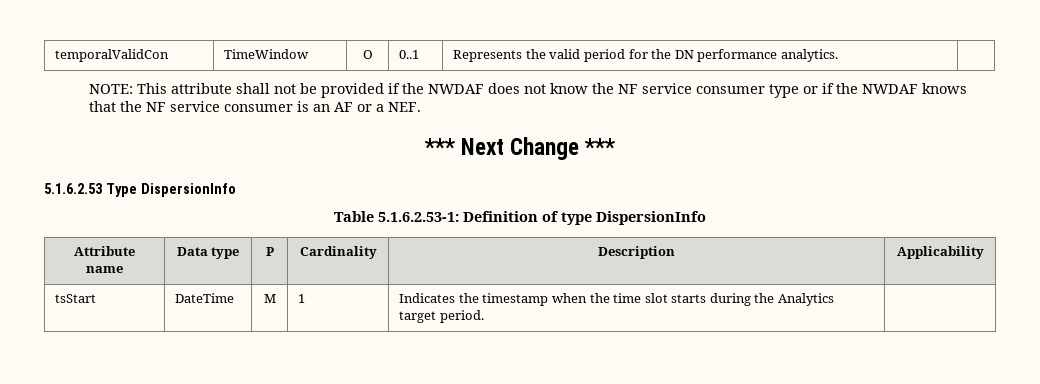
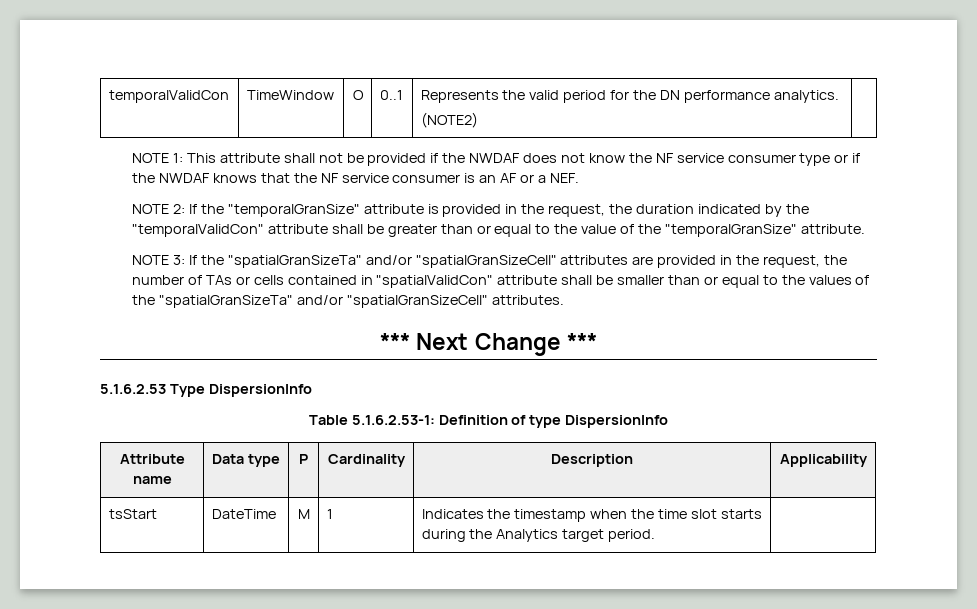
- temporalValidCon | TimeWindow | O | 0..1 | Represents the valid period for the DN performance analytics. |
- NOTE: This attribute shall not be provided if the NWDAF does not know the NF service consumer type or if the NWDAF knows that the NF service consumer is an AF or a NEF.
+ temporalValidCon | TimeWindow | O | 0..1 | Represents the valid period for the DN performance analytics.
+ (NOTE2) |
+ NOTE 1: This attribute shall not be provided if the NWDAF does not know the NF service consumer type or if the NWDAF knows that the NF service consumer is an AF or a NEF.
+ NOTE 2: If the "temporalGranSize" attribute is provided in the request, the duration indicated by the "temporalValidCon" attribute shall be greater than or equal to the value of the "temporalGranSize" attribute.
+ NOTE 3: If the "spatialGranSizeTa" and/or "spatialGranSizeCell" attributes are provided in the request, the number of TAs or cells contained in "spatialValidCon" attribute shall be smaller than or equal to the values of the "spatialGranSizeTa" and/or "spatialGranSizeCell" attributes.

